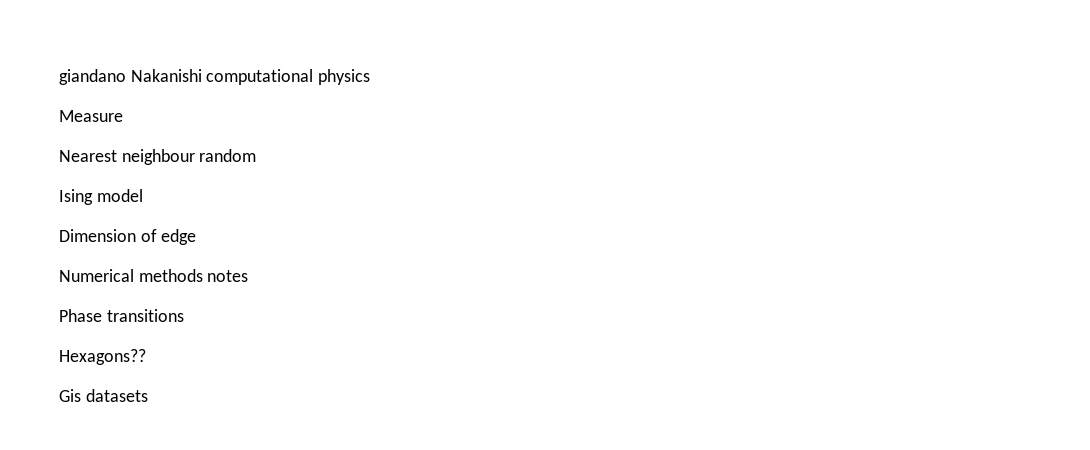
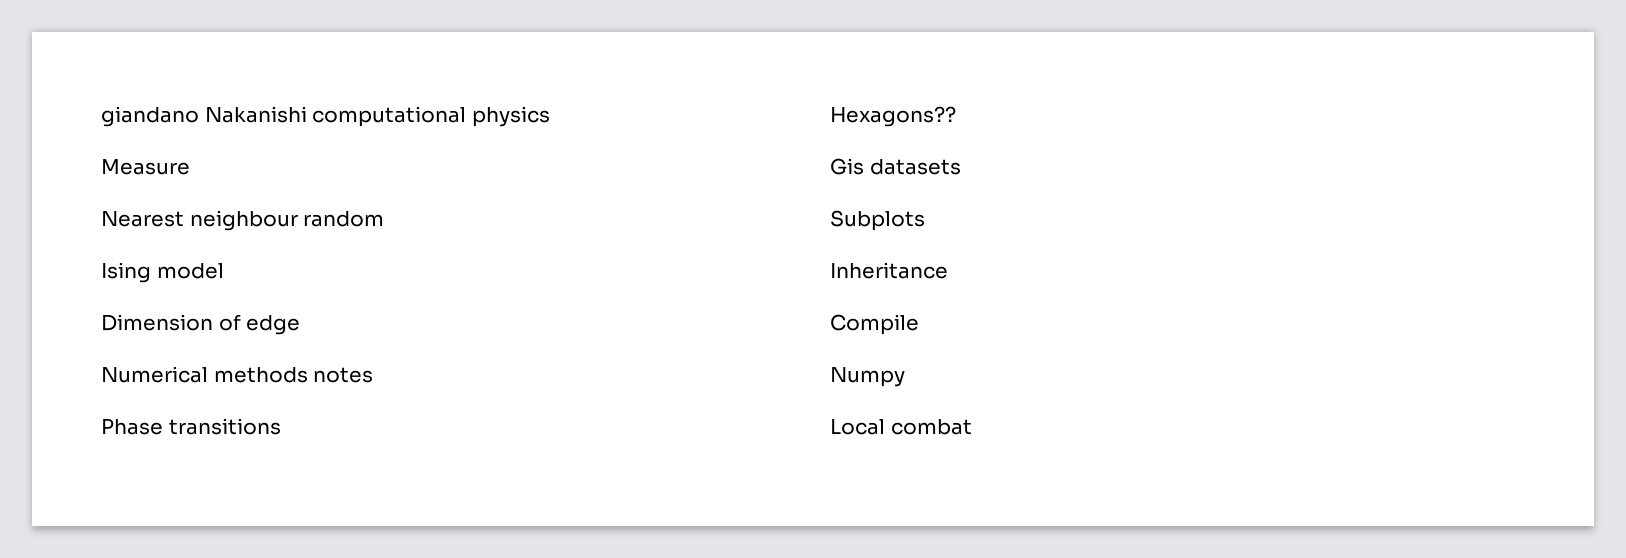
+ Subplots
+ Inheritance
+ Compile
+ Numpy
+ Local combat

